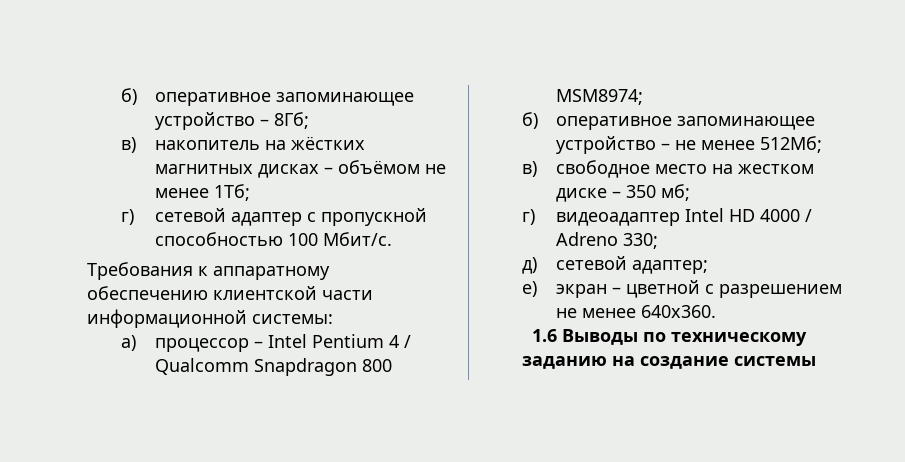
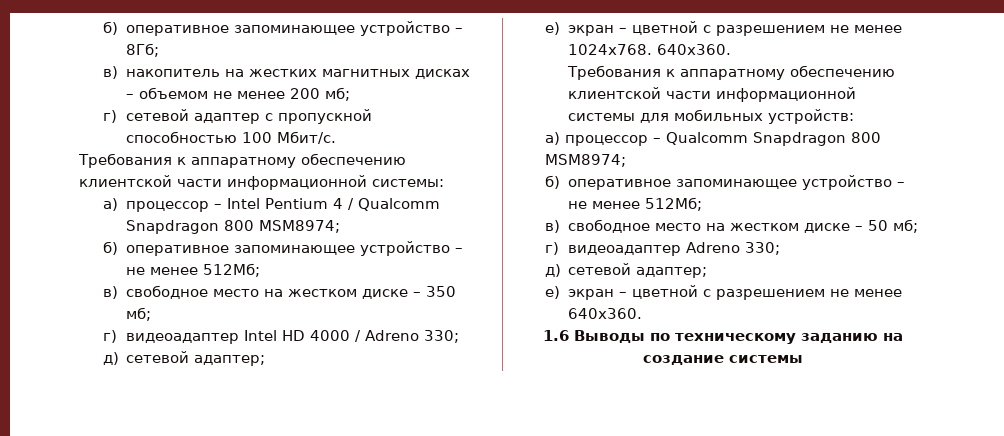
- в) накопитель на жёстких магнитных дисках – объёмом не менее 1Тб;
+ в) накопитель на жестких магнитных дисках – объемом не менее 200 мб;
+ е) экран – цветной с разрешением не менее 1024х768. 640х360.
+ Требования к аппаратному обеспечению клиентской части информационной системы для мобильных устройств:
+ а) процессор – Qualcomm Snapdragon 800 MSM8974;
+ б) оперативное запоминающее устройство – не менее 512Мб;
+ в) свободное место на жестком диске – 50 мб;
+ г) видеоадаптер Adreno 330;
+ д) сетевой адаптер;

